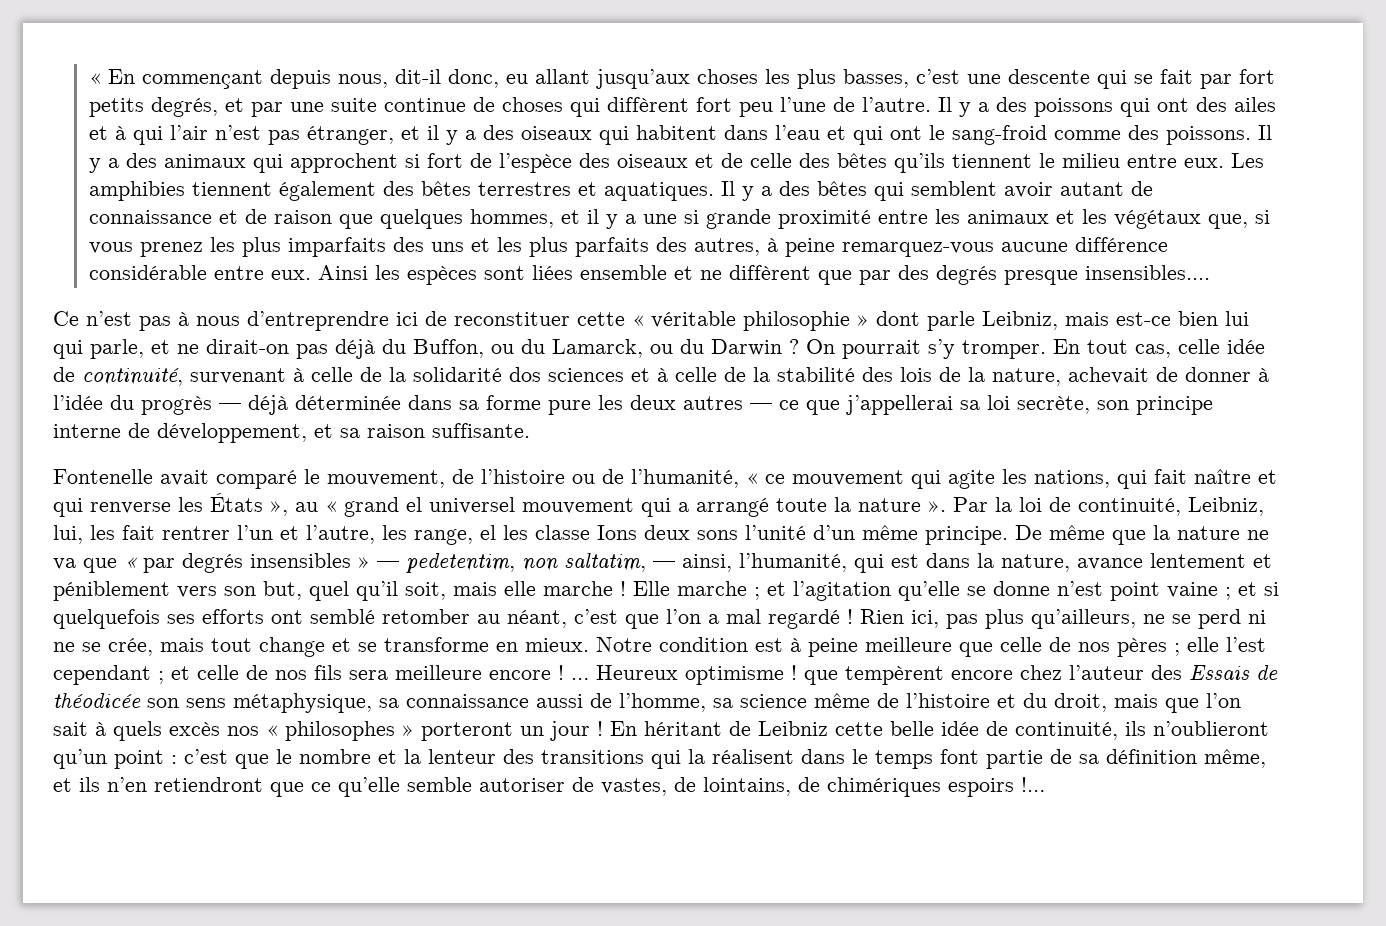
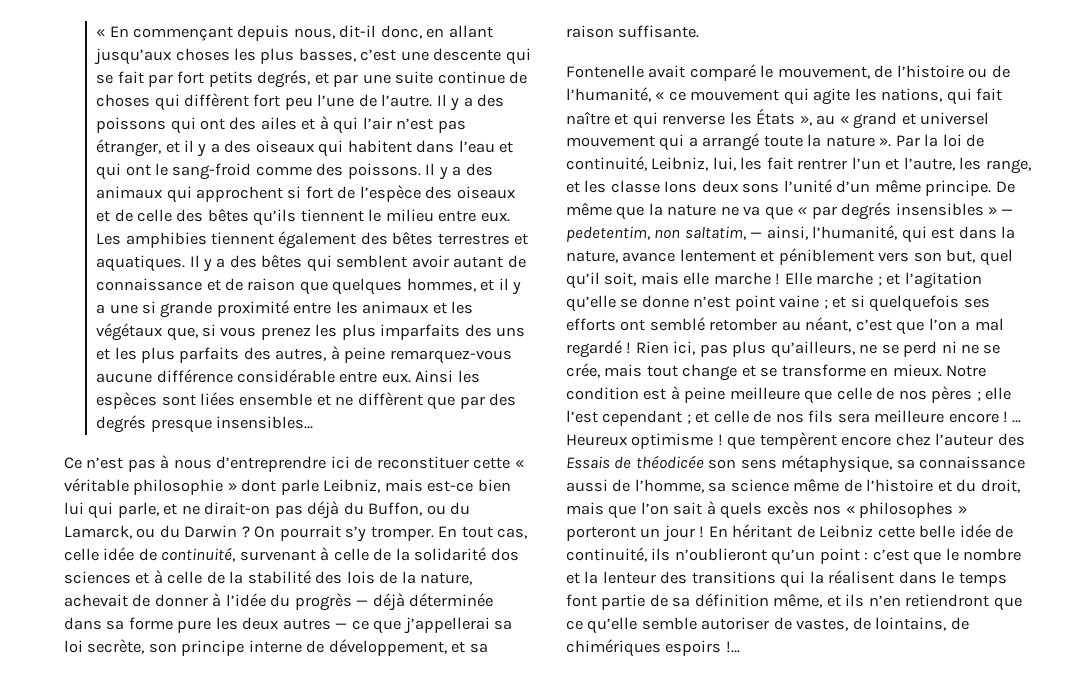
- « En commençant depuis nous, dit-il donc, eu allant jusqu’aux choses les plus basses, c’est une descente qui se fait par fort petits degrés, et par une suite continue de choses qui diffèrent fort peu l’une de l’autre.
+ « En commençant depuis nous, dit-il donc, en allant jusqu’aux choses les plus basses, c’est une descente qui se fait par fort petits degrés, et par une suite continue de choses qui diffèrent fort peu l’une de l’autre.
- Ainsi les espèces sont liées ensemble et ne diffèrent que par des degrés presque insensibles....
+ Ainsi les espèces sont liées ensemble et ne diffèrent que par des degrés presque insensibles…
- Fontenelle avait comparé le mouvement, de l’histoire ou de l’humanité, « ce mouvement qui agite les nations, qui fait naître et qui renverse les États », au « grand el universel mouvement qui a arrangé toute la nature ».
+ Fontenelle avait comparé le mouvement, de l’histoire ou de l’humanité, « ce mouvement qui agite les nations, qui fait naître et qui renverse les États », au « grand et universel mouvement qui a arrangé toute la nature ».
- Par la loi de continuité, Leibniz, lui, les fait rentrer l’un et l’autre, les range, el les classe Ions deux sons l’unité d’un même principe.
+ Par la loi de continuité, Leibniz, lui, les fait rentrer l’un et l’autre, les range, et les classe Ions deux sons l’unité d’un même principe.

